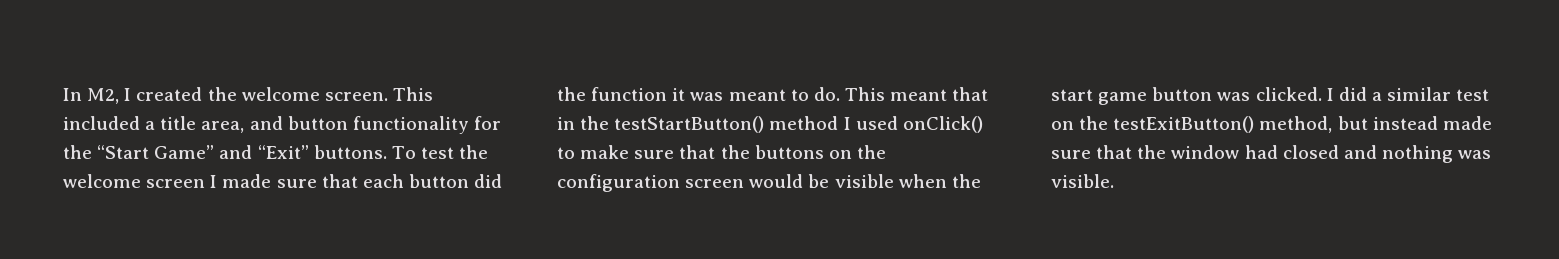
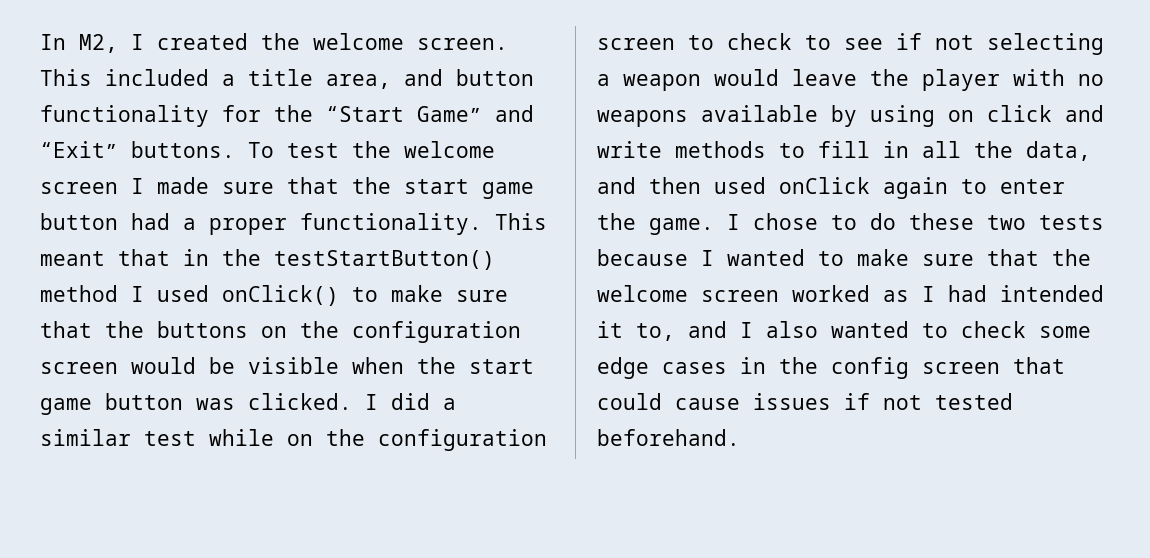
- To test the welcome screen I made sure that each button did the function it was meant to do.
+ To test the welcome screen I made sure that the start game button had a proper functionality.
- I did a similar test on the testExitButton() method, but instead made sure that the window had closed and nothing was visible.
+ I did a similar test while on the configuration screen to check to see if not selecting a weapon would leave the player with no weapons available by using on click and write methods to fill in all the data, and then used onClick again to enter the game. I chose to do these two tests because I wanted to make sure that the welcome screen worked as I had intended it to, and I also wanted to check some edge cases in the config screen that could cause issues if not tested beforehand.

